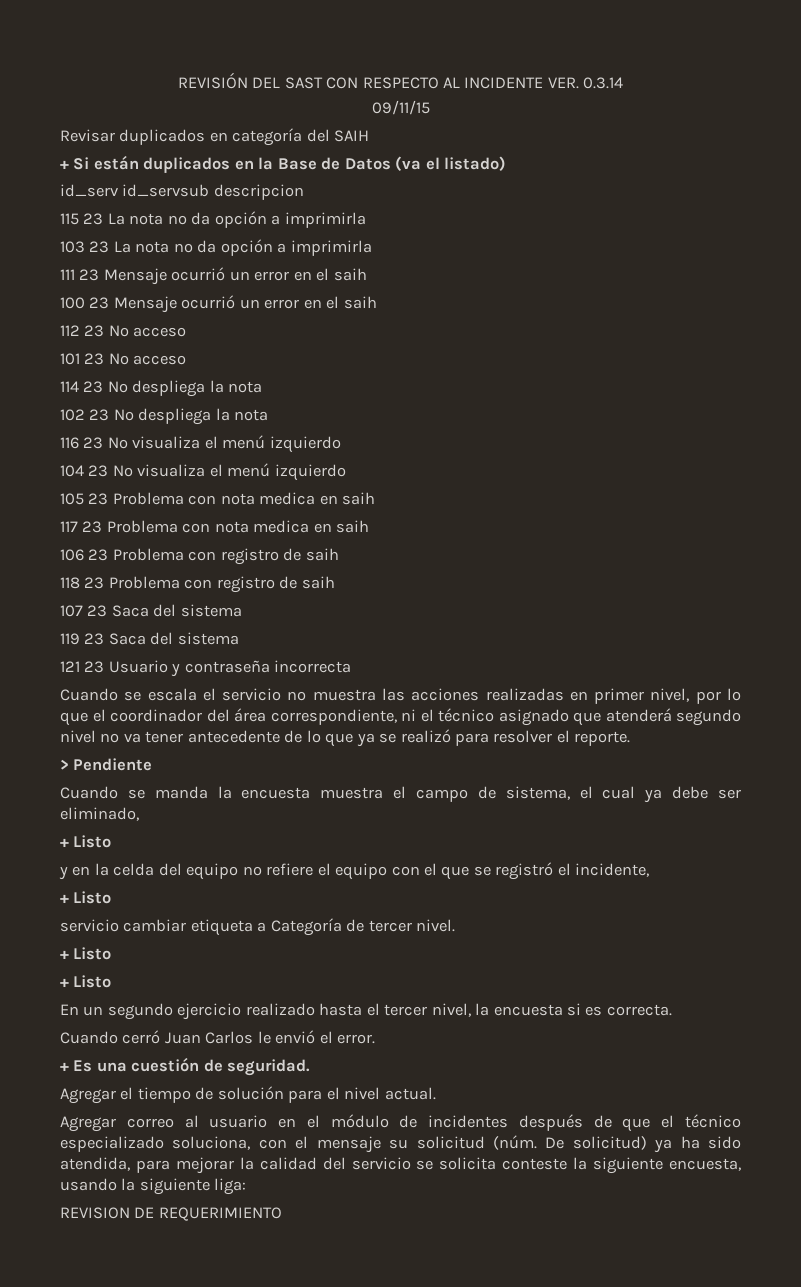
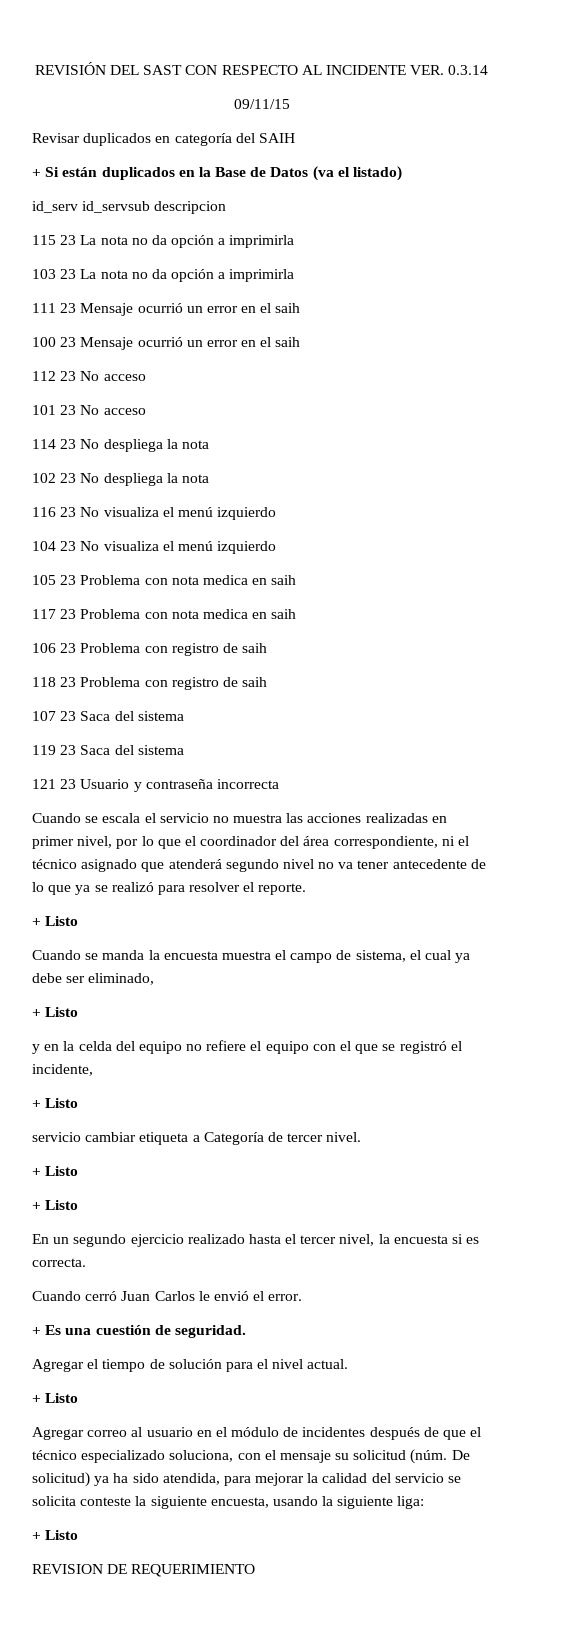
  Cuando se escala el servicio no muestra las acciones realizadas en primer nivel, por lo que el coordinador del área correspondiente, ni el técnico asignado que atenderá segundo nivel no va tener antecedente de lo que ya se realizó para resolver el reporte.
- > Pendiente
+ + Listo
  Agregar el tiempo de solución para el nivel actual.
+ + Listo
  De solicitud) ya ha sido atendida, para mejorar la calidad del servicio se solicita conteste la siguiente encuesta, usando la siguiente liga:
+ + Listo

